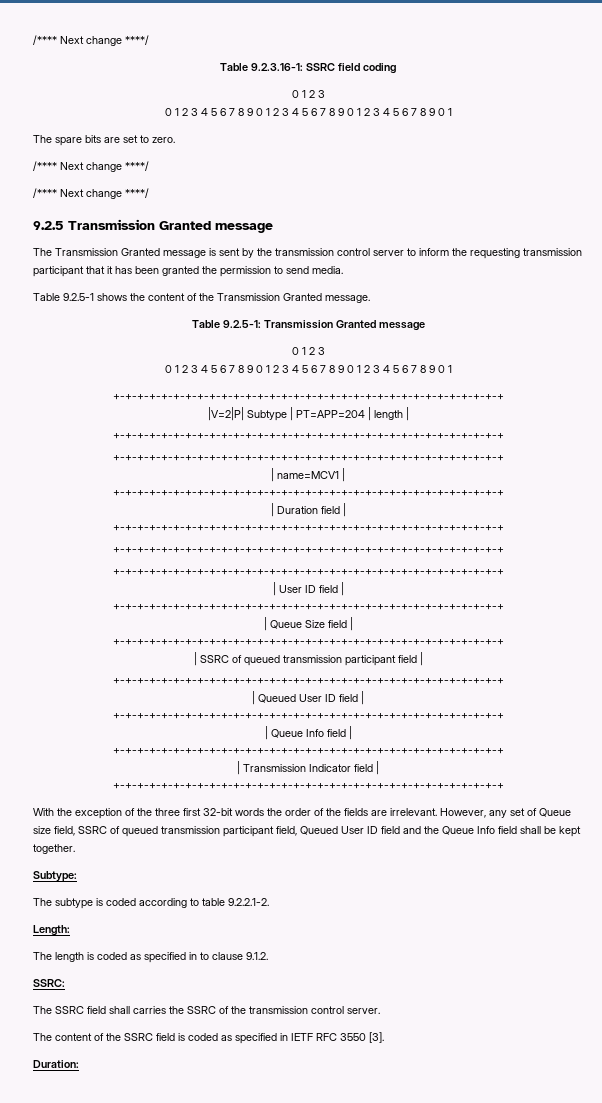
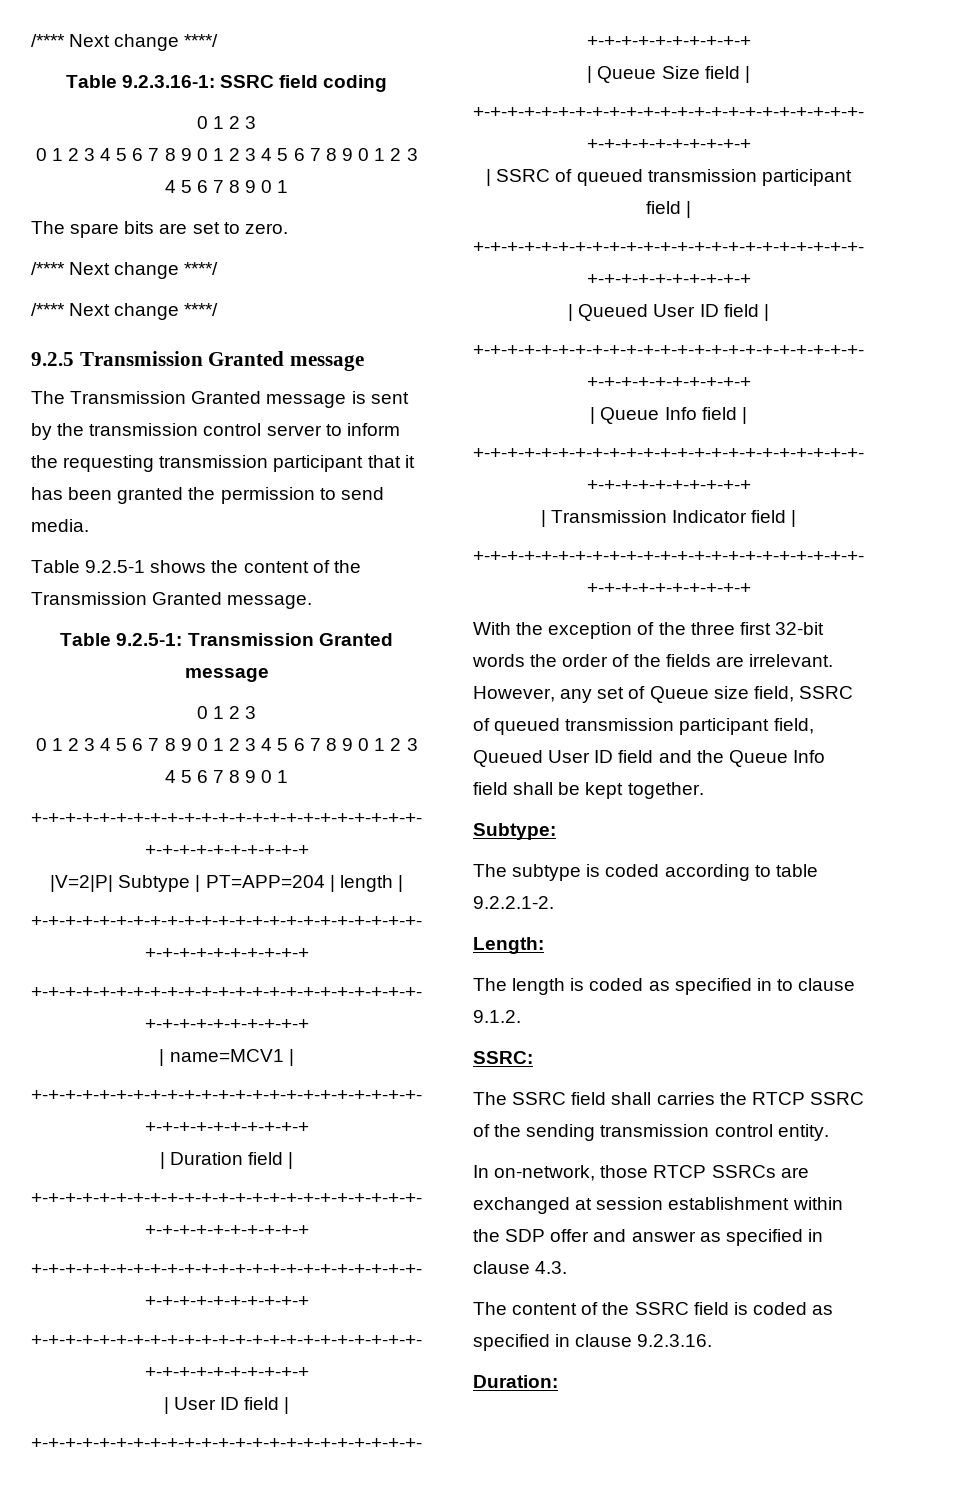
- The SSRC field shall carries the SSRC of the transmission control server.
+ The SSRC field shall carries the RTCP SSRC of the sending transmission control entity.
+ In on-network, those RTCP SSRCs are exchanged at session establishment within the SDP offer and answer as specified in clause 4.3.
- The content of the SSRC field is coded as specified in IETF RFC 3550 [3].
+ The content of the SSRC field is coded as specified in clause 9.2.3.16.

